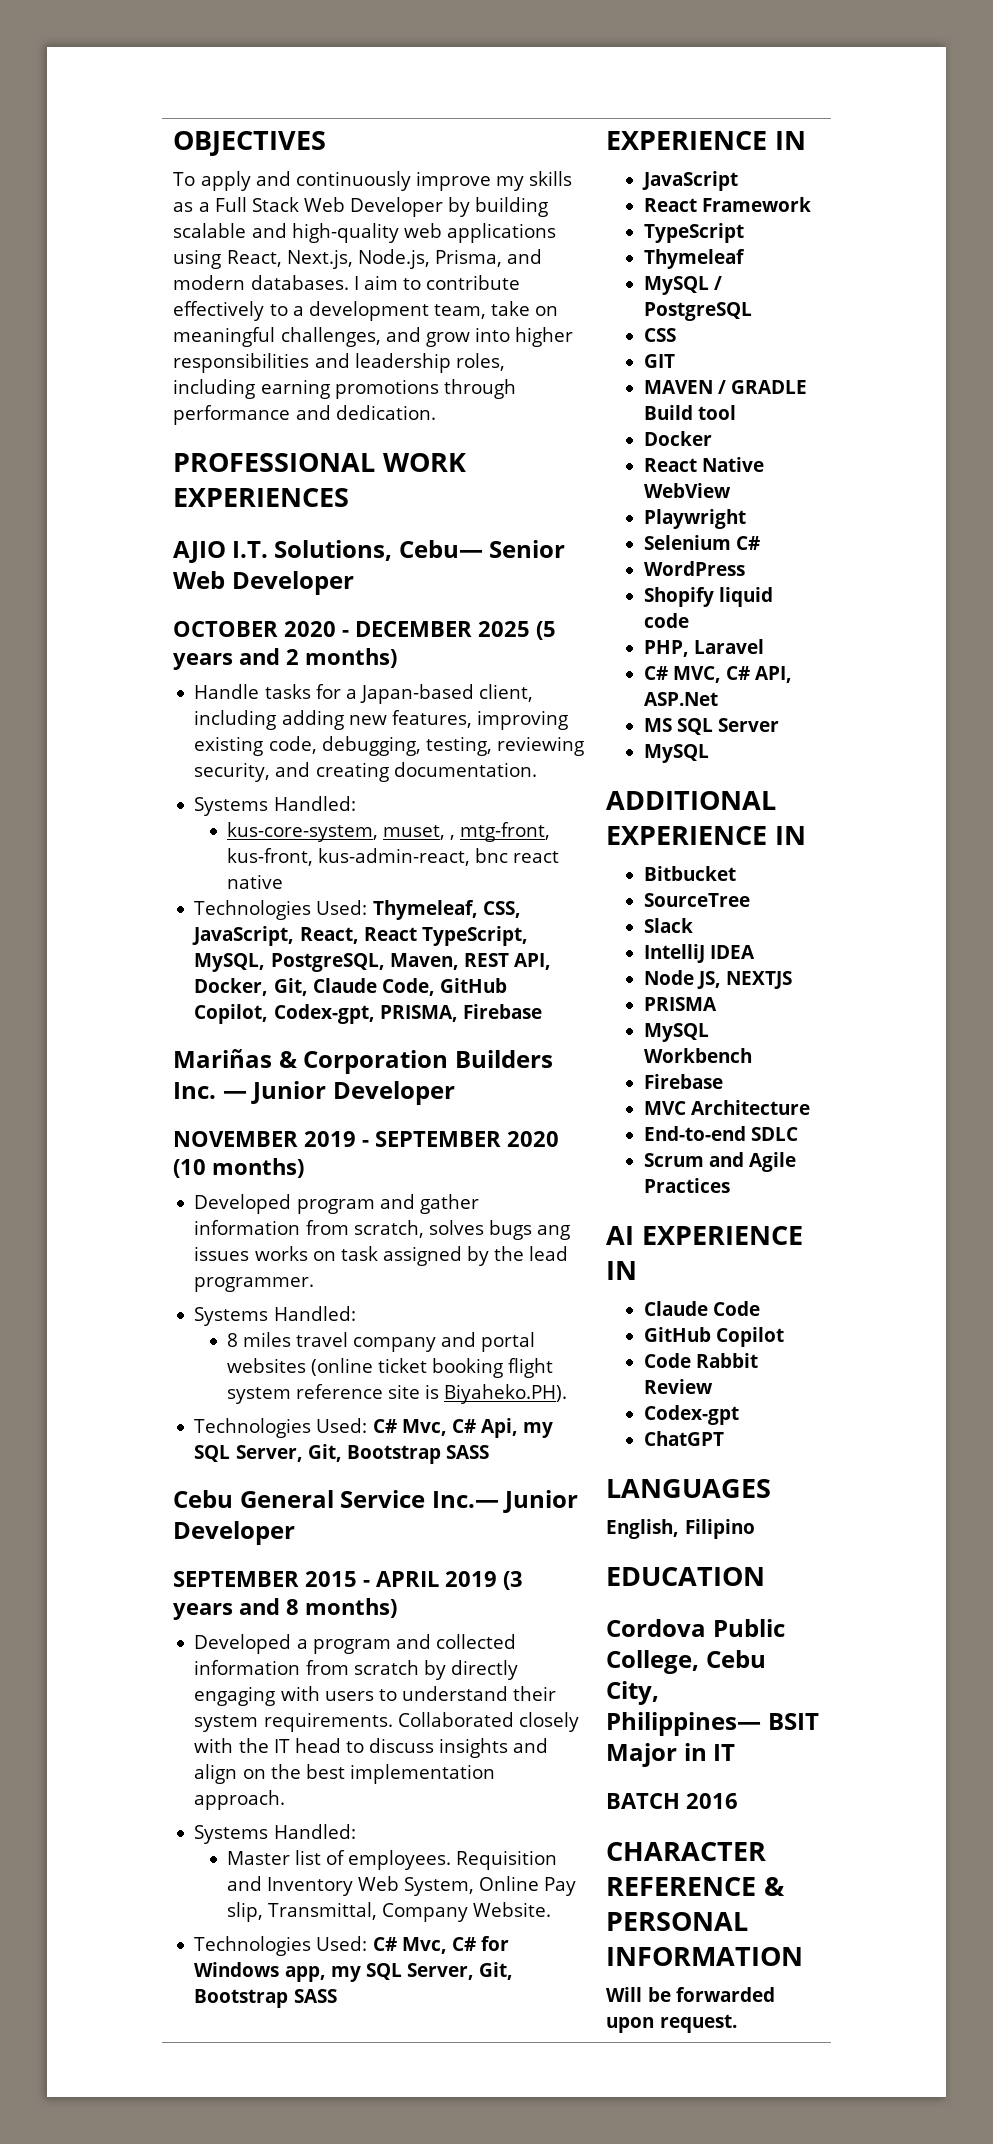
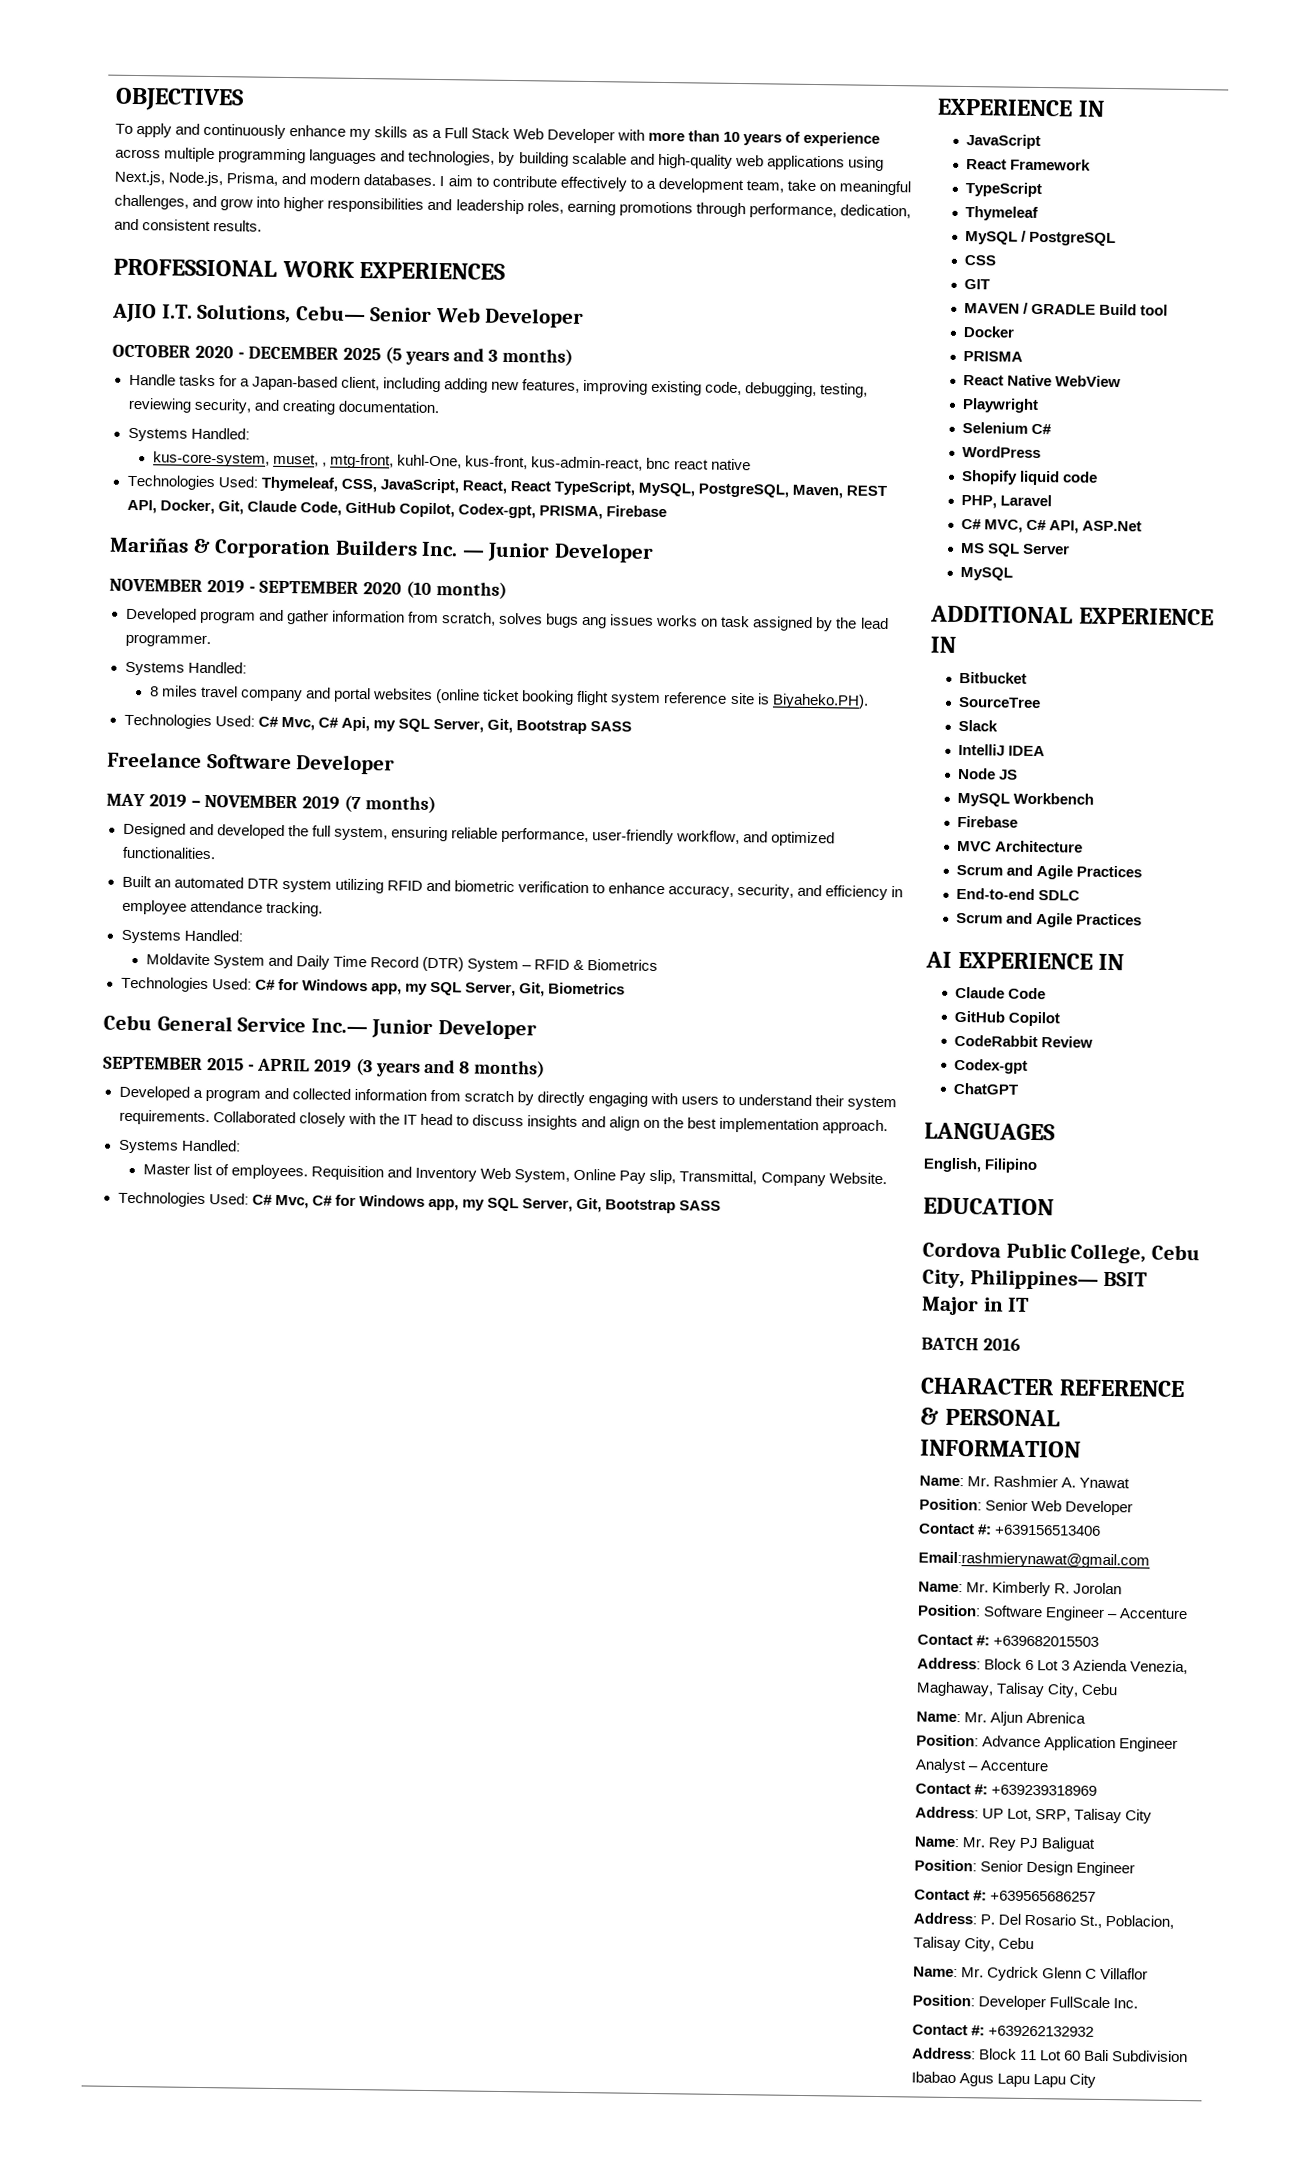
- To apply and continuously improve my skills as a Full Stack Web Developer by building scalable and high-quality web applications using React, Next.js, Node.js, Prisma, and modern databases.
+ To apply and continuously enhance my skills as a Full Stack Web Developer with more than 10 years of experience across multiple programming languages and technologies, by building scalable and high-quality web applications using Next.js, Node.js, Prisma, and modern databases.
- I aim to contribute effectively to a development team, take on meaningful challenges, and grow into higher responsibilities and leadership roles, including earning promotions through performance and dedication.
+ I aim to contribute effectively to a development team, take on meaningful challenges, and grow into higher responsibilities and leadership roles, earning promotions through performance, dedication, and consistent results.
- OCTOBER 2020 - DECEMBER 2025 (5 years and 2 months)
+ OCTOBER 2020 - DECEMBER 2025 (5 years and 3 months)
- kus-core-system, muset, , mtg-front, kus-front, kus-admin-react, bnc react native
+ kus-core-system, muset, , mtg-front, kuhl-One, kus-front, kus-admin-react, bnc react native
+ Freelance Software Developer
+ MAY 2019 – NOVEMBER 2019 (7 months)
+ Designed and developed the full system, ensuring reliable performance, user-friendly workflow, and optimized functionalities.
+ Built an automated DTR system utilizing RFID and biometric verification to enhance accuracy, security, and efficiency in employee attendance tracking.
+ Systems Handled:
+ Moldavite System and Daily Time Record (DTR) System – RFID & Biometrics
+ Technologies Used: C# for Windows app, my SQL Server, Git, Biometrics
+ PRISMA
- Node JS, NEXTJS
- PRISMA
+ Node JS
  MVC Architecture
+ Scrum and Agile Practices
- Code Rabbit Review
+ CodeRabbit Review
- Will be forwarded upon request.
+ Name: Mr. Rashmier A. Ynawat
+ Position: Senior Web Developer
+ Contact #: +639156513406
+ Email:rashmierynawat@gmail.com
+ Name: Mr. Kimberly R. Jorolan
+ Position: Software Engineer – Accenture
+ Contact #: +639682015503
+ Address: Block 6 Lot 3 Azienda Venezia, Maghaway, Talisay City, Cebu
+ Name: Mr. Aljun Abrenica
+ Position: Advance Application Engineer Analyst – Accenture
+ Contact #: +639239318969
+ Address: UP Lot, SRP, Talisay City
+ Name: Mr. Rey PJ Baliguat
+ Position: Senior Design Engineer
+ Contact #: +639565686257
+ Address: P. Del Rosario St., Poblacion, Talisay City, Cebu
+ Name: Mr. Cydrick Glenn C Villaflor
+ Position: Developer FullScale Inc.
+ Contact #: +639262132932
+ Address: Block 11 Lot 60 Bali Subdivision Ibabao Agus Lapu Lapu City

